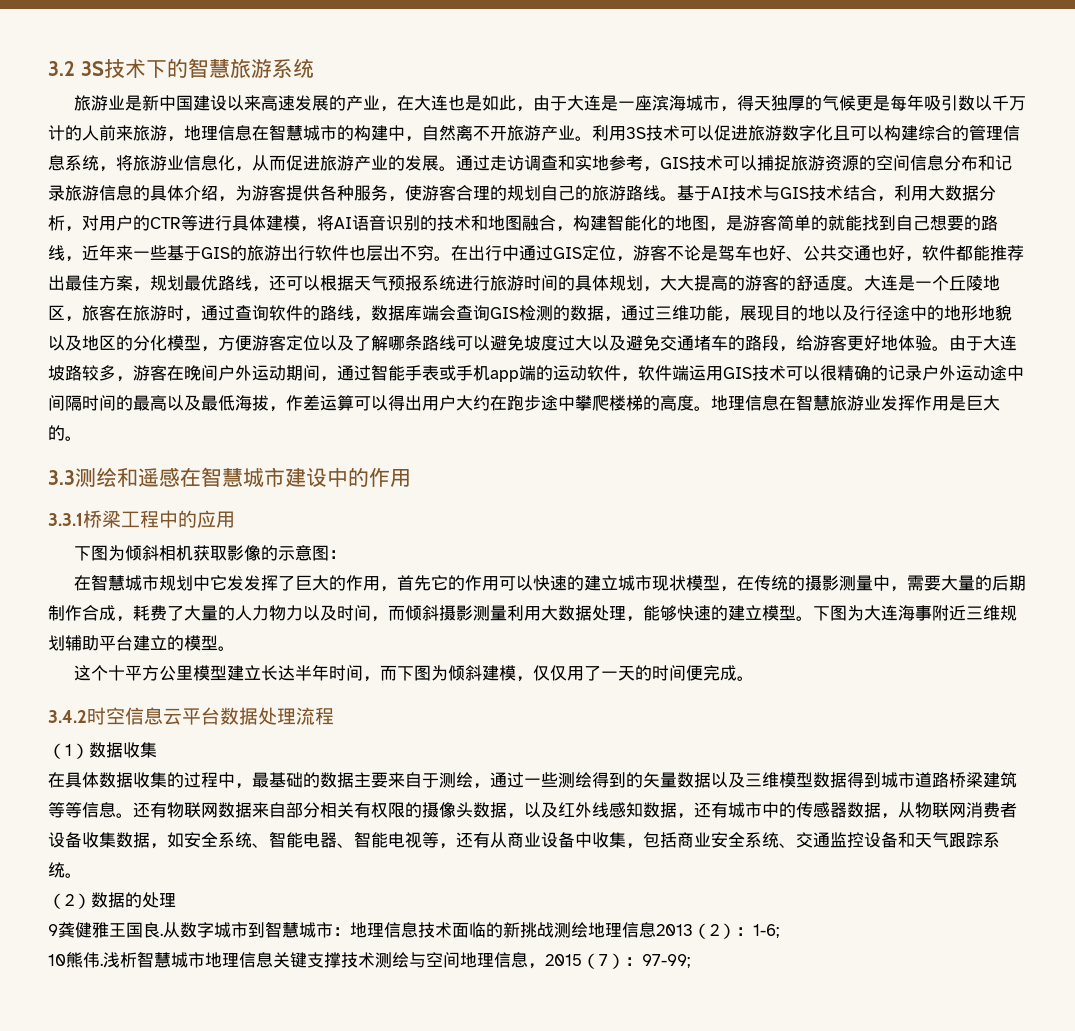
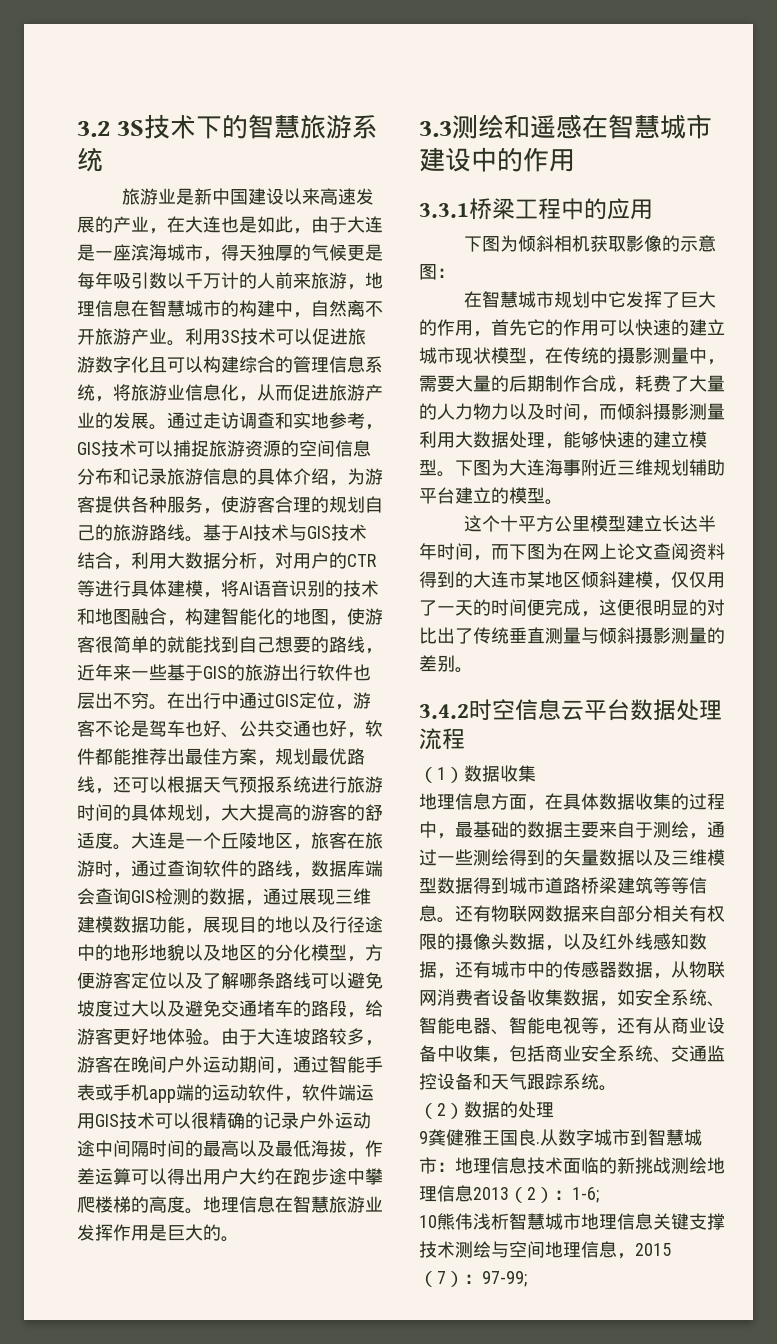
- 基于AI技术与GIS技术结合，利用大数据分析，对用户的CTR等进行具体建模，将AI语音识别的技术和地图融合，构建智能化的地图，是游客简单的就能找到自己想要的路线，近年来一些基于GIS的旅游出行软件也层出不穷。
+ 基于AI技术与GIS技术结合，利用大数据分析，对用户的CTR等进行具体建模，将AI语音识别的技术和地图融合，构建智能化的地图，使游客很简单的就能找到自己想要的路线，近年来一些基于GIS的旅游出行软件也层出不穷。
- 大连是一个丘陵地区，旅客在旅游时，通过查询软件的路线，数据库端会查询GIS检测的数据，通过三维功能，展现目的地以及行径途中的地形地貌以及地区的分化模型，方便游客定位以及了解哪条路线可以避免坡度过大以及避免交通堵车的路段，给游客更好地体验。
+ 大连是一个丘陵地区，旅客在旅游时，通过查询软件的路线，数据库端会查询GIS检测的数据，通过展现三维建模数据功能，展现目的地以及行径途中的地形地貌以及地区的分化模型，方便游客定位以及了解哪条路线可以避免坡度过大以及避免交通堵车的路段，给游客更好地体验。
- 在智慧城市规划中它发发挥了巨大的作用，首先它的作用可以快速的建立城市现状模型，在传统的摄影测量中，需要大量的后期制作合成，耗费了大量的人力物力以及时间，而倾斜摄影测量利用大数据处理，能够快速的建立模型。
+ 在智慧城市规划中它发挥了巨大的作用，首先它的作用可以快速的建立城市现状模型，在传统的摄影测量中，需要大量的后期制作合成，耗费了大量的人力物力以及时间，而倾斜摄影测量利用大数据处理，能够快速的建立模型。
- 这个十平方公里模型建立长达半年时间，而下图为倾斜建模，仅仅用了一天的时间便完成。
+ 这个十平方公里模型建立长达半年时间，而下图为在网上论文查阅资料得到的大连市某地区倾斜建模，仅仅用了一天的时间便完成，这便很明显的对比出了传统垂直测量与倾斜摄影测量的差别。
- 在具体数据收集的过程中，最基础的数据主要来自于测绘，通过一些测绘得到的矢量数据以及三维模型数据得到城市道路桥梁建筑等等信息。
+ 地理信息方面，在具体数据收集的过程中，最基础的数据主要来自于测绘，通过一些测绘得到的矢量数据以及三维模型数据得到城市道路桥梁建筑等等信息。
- 10熊伟.浅析智慧城市地理信息关键支撑技术测绘与空间地理信息，2015（7）：97-99;
+ 10熊伟浅析智慧城市地理信息关键支撑技术测绘与空间地理信息，2015（7）：97-99;

